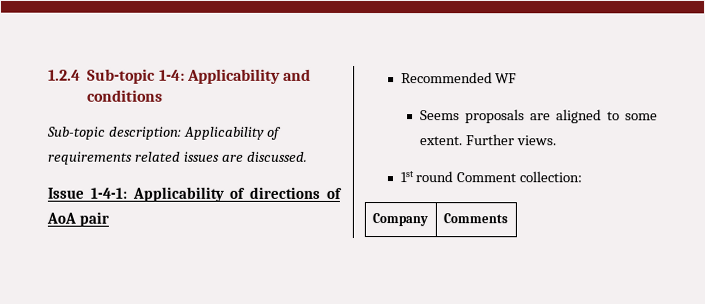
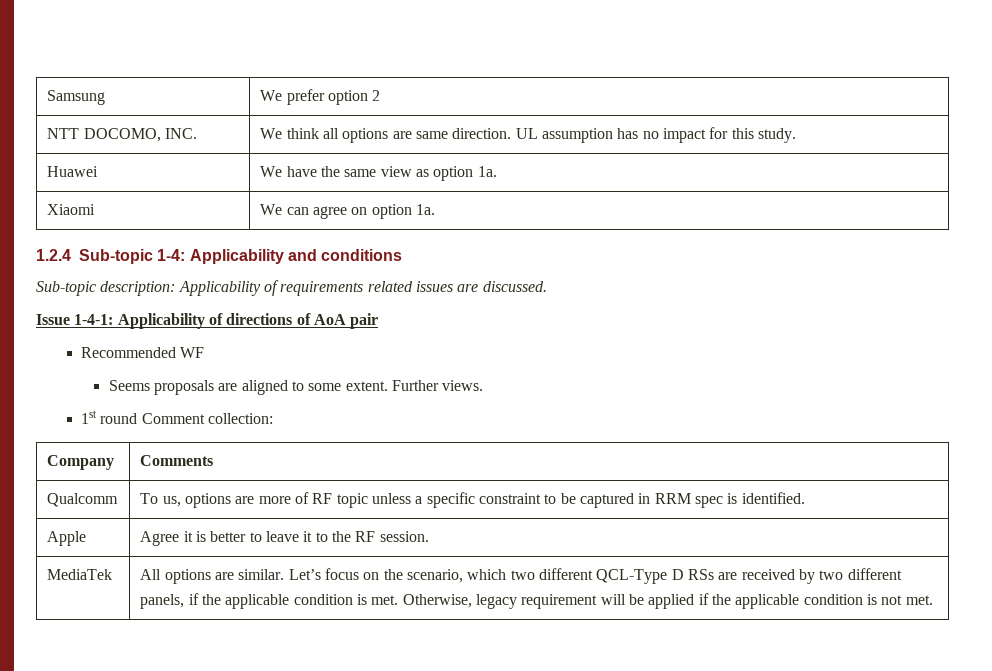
+ Samsung | We prefer option 2
+ NTT DOCOMO, INC. | We think all options are same direction. UL assumption has no impact for this study.
+ Huawei | We have the same view as option 1a.
+ Xiaomi | We can agree on option 1a.
+ Qualcomm | To us, options are more of RF topic unless a specific constraint to be captured in RRM spec is identified.
+ Apple | Agree it is better to leave it to the RF session.
+ MediaTek | All options are similar. Let’s focus on the scenario, which two different QCL-Type D RSs are received by two different panels, if the applicable condition is met. Otherwise, legacy requirement will be applied if the applicable condition is not met.

